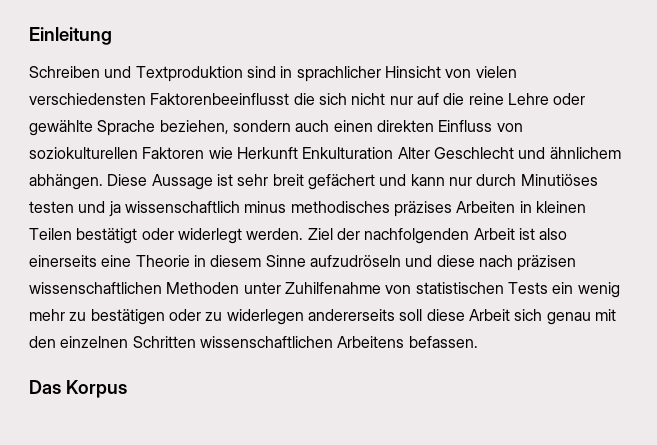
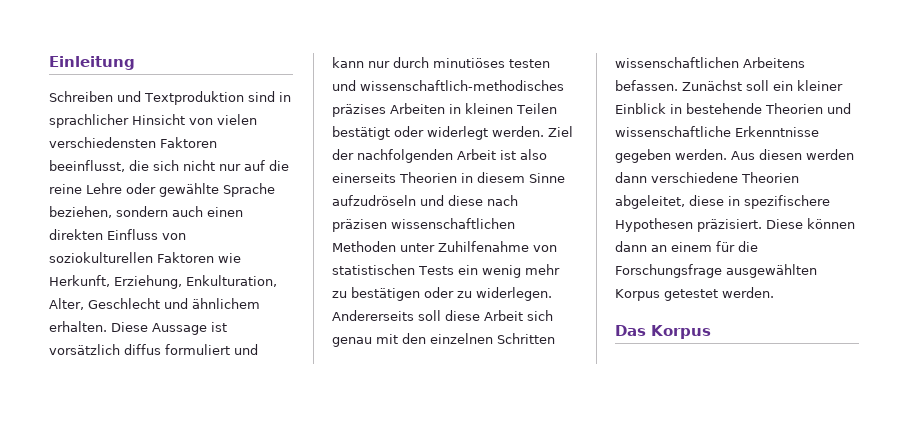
- Schreiben und Textproduktion sind in sprachlicher Hinsicht von vielen verschiedensten Faktorenbeeinflusst die sich nicht nur auf die reine Lehre oder gewählte Sprache beziehen, sondern auch einen direkten Einfluss von soziokulturellen Faktoren wie Herkunft Enkulturation Alter Geschlecht und ähnlichem abhängen.
+ Schreiben und Textproduktion sind in sprachlicher Hinsicht von vielen verschiedensten Faktoren beeinflusst, die sich nicht nur auf die reine Lehre oder gewählte Sprache beziehen, sondern auch einen direkten Einfluss von soziokulturellen Faktoren wie Herkunft, Erziehung, Enkulturation, Alter, Geschlecht und ähnlichem erhalten.
- Diese Aussage ist sehr breit gefächert und kann nur durch Minutiöses testen und ja wissenschaftlich minus methodisches präzises Arbeiten in kleinen Teilen bestätigt oder widerlegt werden.
+ Diese Aussage ist vorsätzlich diffus formuliert und kann nur durch minutiöses testen und wissenschaftlich-methodisches präzises Arbeiten in kleinen Teilen bestätigt oder widerlegt werden.
- Ziel der nachfolgenden Arbeit ist also einerseits eine Theorie in diesem Sinne aufzudröseln und diese nach präzisen wissenschaftlichen Methoden unter Zuhilfenahme von statistischen Tests ein wenig mehr zu bestätigen oder zu widerlegen andererseits soll diese Arbeit sich genau mit den einzelnen Schritten wissenschaftlichen Arbeitens befassen.
+ Ziel der nachfolgenden Arbeit ist also einerseits Theorien in diesem Sinne aufzudröseln und diese nach präzisen wissenschaftlichen Methoden unter Zuhilfenahme von statistischen Tests ein wenig mehr zu bestätigen oder zu widerlegen. Andererseits soll diese Arbeit sich genau mit den einzelnen Schritten wissenschaftlichen Arbeitens befassen. Zunächst soll ein kleiner Einblick in bestehende Theorien und wissenschaftliche Erkenntnisse gegeben werden. Aus diesen werden dann verschiedene Theorien abgeleitet, diese in spezifischere Hypothesen präzisiert. Diese können dann an einem für die Forschungsfrage ausgewählten Korpus getestet werden.

